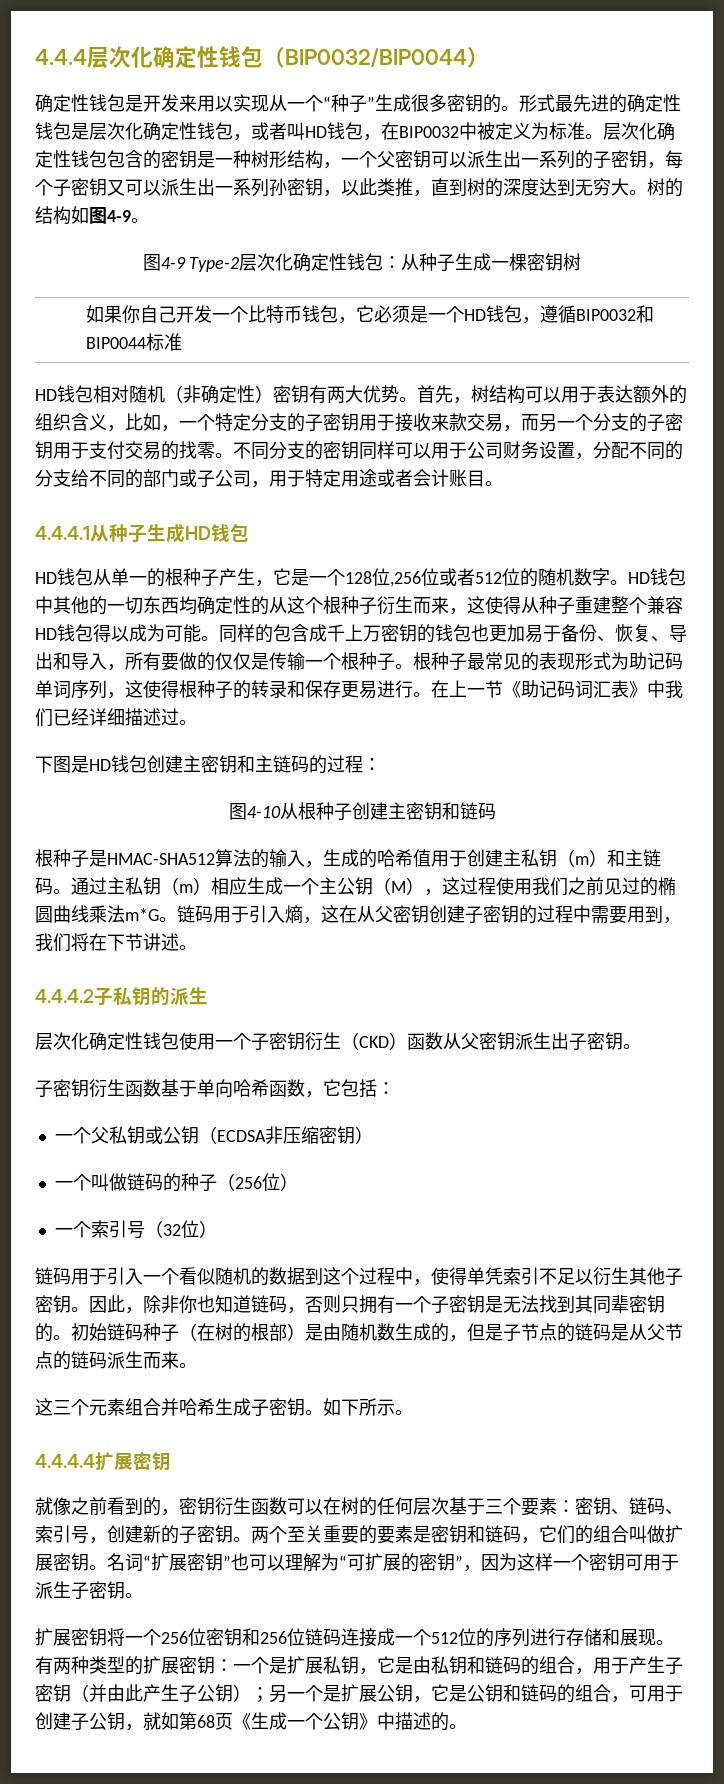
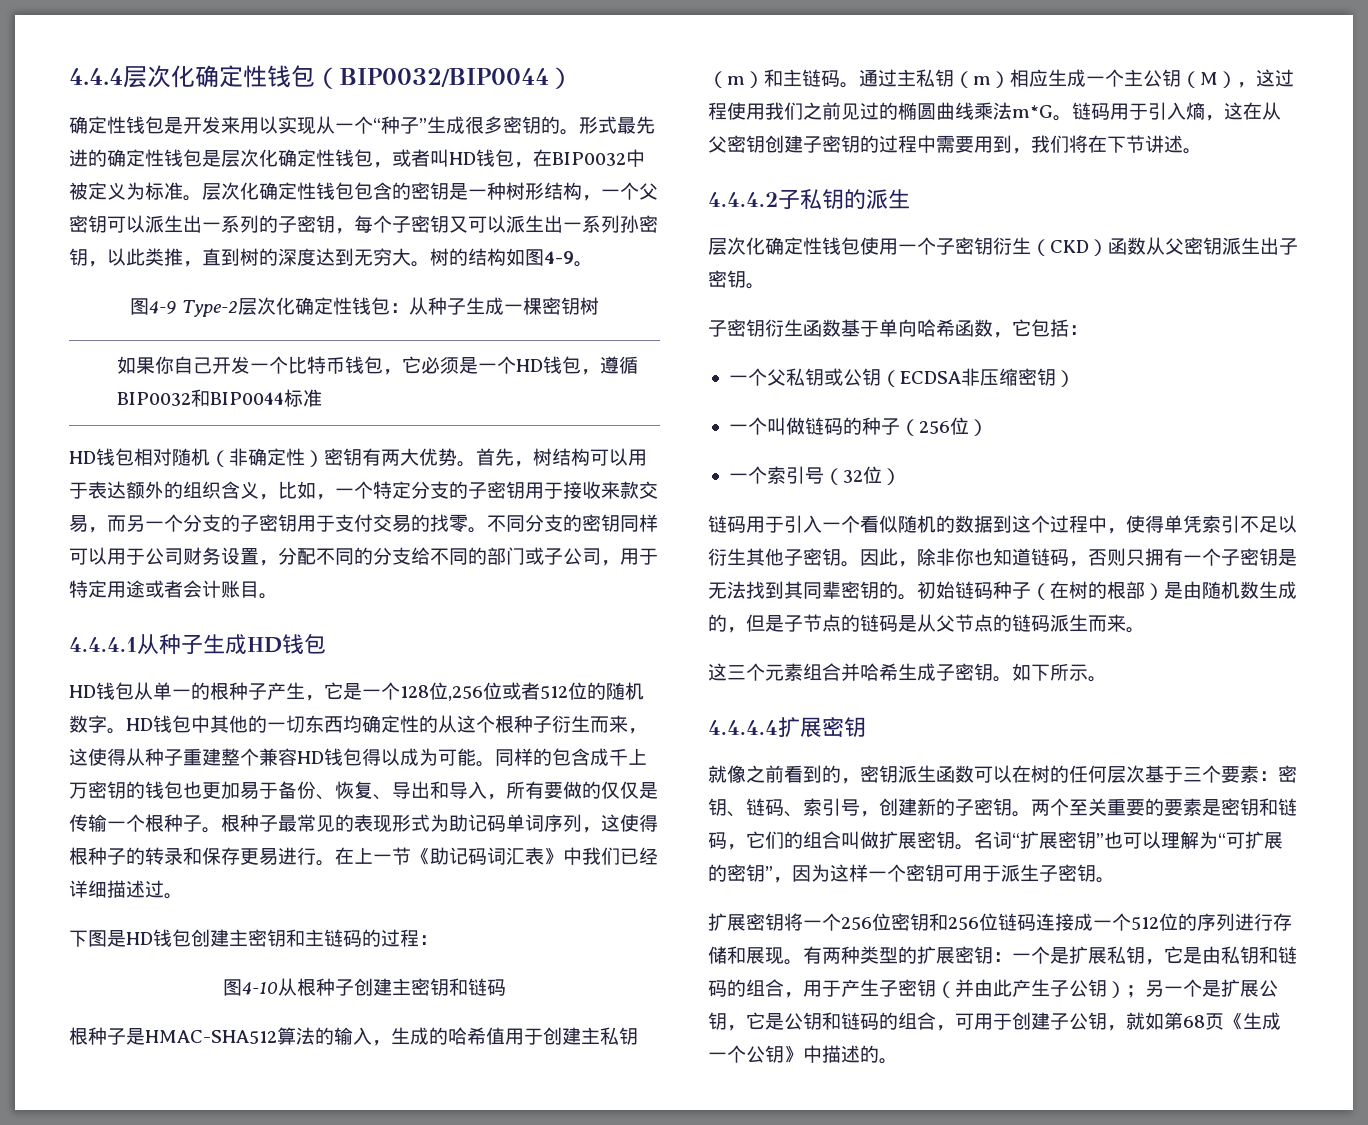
- 就像之前看到的，密钥衍生函数可以在树的任何层次基于三个要素：密钥、链码、索引号，创建新的子密钥。
+ 就像之前看到的，密钥派生函数可以在树的任何层次基于三个要素：密钥、链码、索引号，创建新的子密钥。

